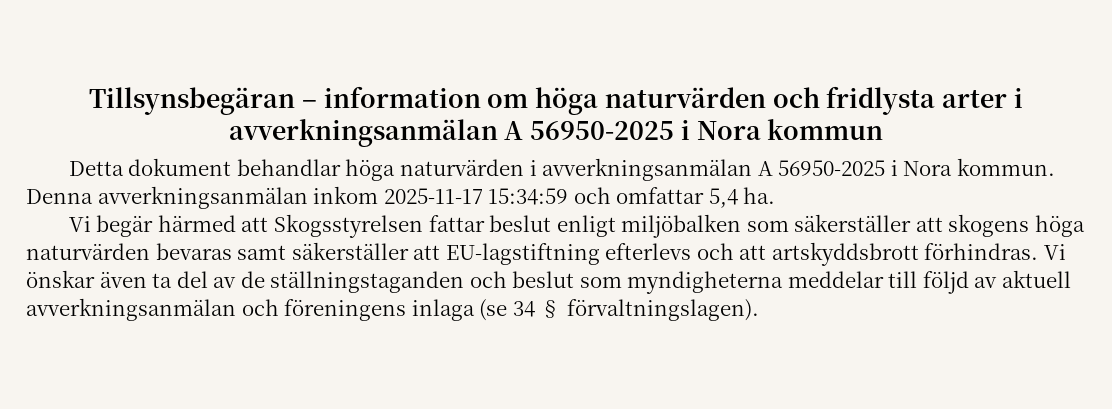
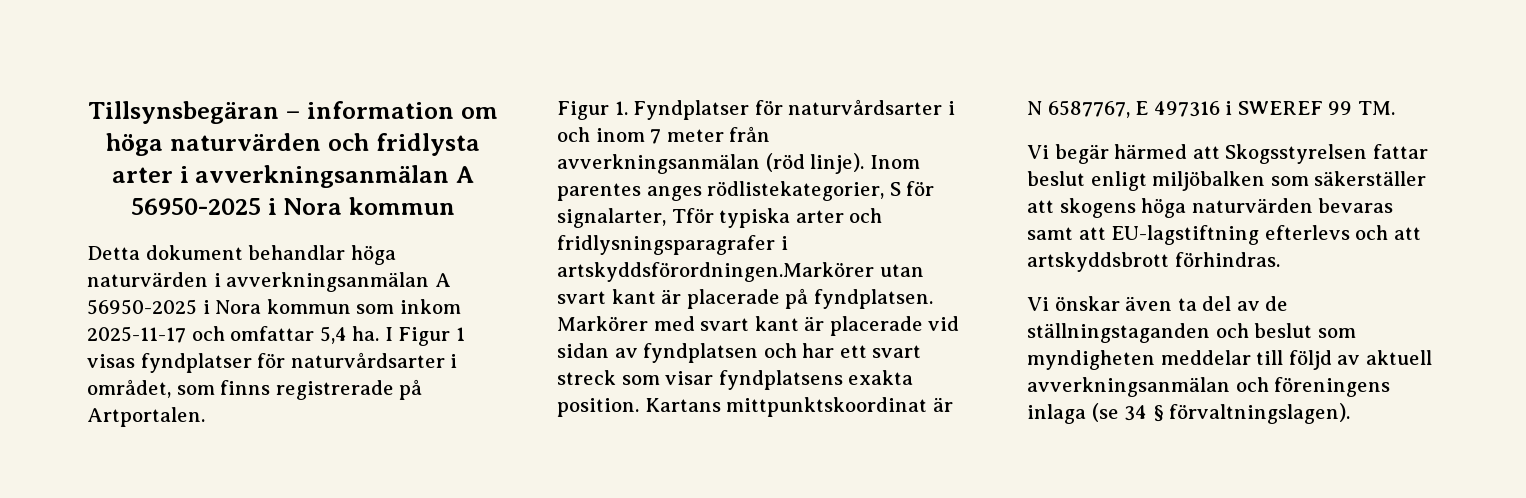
- Detta dokument behandlar höga naturvärden i avverkningsanmälan A 56950-2025 i Nora kommun. Denna avverkningsanmälan inkom 2025-11-17 15:34:59 och omfattar 5,4 ha.
+ Detta dokument behandlar höga naturvärden i avverkningsanmälan A 56950-2025 i Nora kommun som inkom 2025-11-17 och omfattar 5,4 ha. I Figur 1 visas fyndplatser för naturvårdsarter i området, som finns registrerade på Artportalen.
+ Figur 1. Fyndplatser för naturvårdsarter i och inom 7 meter från avverkningsanmälan (röd linje). Inom parentes anges rödlistekategorier, S för signalarter, Tför typiska arter och fridlysningsparagrafer i artskyddsförordningen.Markörer utan svart kant är placerade på fyndplatsen. Markörer med svart kant är placerade vid sidan av fyndplatsen och har ett svart streck som visar fyndplatsens exakta position. Kartans mittpunktskoordinat är N 6587767, E 497316 i SWEREF 99 TM.
- Vi begär härmed att Skogsstyrelsen fattar beslut enligt miljöbalken som säkerställer att skogens höga naturvärden bevaras samt säkerställer att EU-lagstiftning efterlevs och att artskyddsbrott förhindras. Vi önskar även ta del av de ställningstaganden och beslut som myndigheterna meddelar till följd av aktuell avverkningsanmälan och föreningens inlaga (se 34 § förvaltningslagen).
+ Vi begär härmed att Skogsstyrelsen fattar beslut enligt miljöbalken som säkerställer att skogens höga naturvärden bevaras samt att EU-lagstiftning efterlevs och att artskyddsbrott förhindras.
+ Vi önskar även ta del av de ställningstaganden och beslut som myndigheten meddelar till följd av aktuell avverkningsanmälan och föreningens inlaga (se 34 § förvaltningslagen).

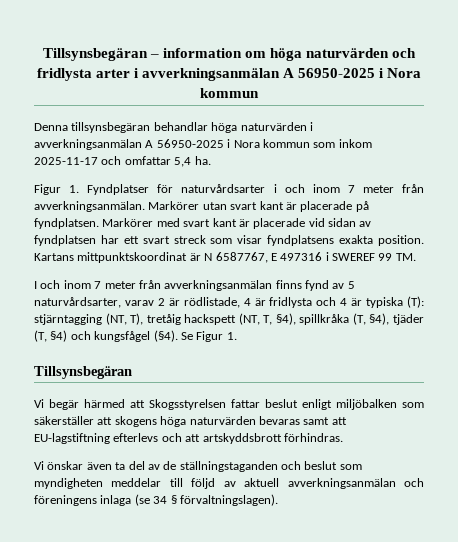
- Detta dokument behandlar höga naturvärden i avverkningsanmälan A 56950-2025 i Nora kommun som inkom 2025-11-17 och omfattar 5,4 ha. I Figur 1 visas fyndplatser för naturvårdsarter i området, som finns registrerade på Artportalen.
+ Denna tillsynsbegäran behandlar höga naturvärden i avverkningsanmälan A 56950-2025 i Nora kommun som inkom 2025-11-17 och omfattar 5,4 ha.
- Figur 1. Fyndplatser för naturvårdsarter i och inom 7 meter från avverkningsanmälan (röd linje). Inom parentes anges rödlistekategorier, S för signalarter, Tför typiska arter och fridlysningsparagrafer i artskyddsförordningen.Markörer utan svart kant är placerade på fyndplatsen.
+ Figur 1. Fyndplatser för naturvårdsarter i och inom 7 meter från avverkningsanmälan. Markörer utan svart kant är placerade på fyndplatsen.
- Markörer med svart kant är placerade vid sidan av fyndplatsen och har ett svart streck som visar fyndplatsens exakta position.
+ Markörer med svart kant är placerade vid sidan av fyndplatsen har ett svart streck som visar fyndplatsens exakta position.
+ I och inom 7 meter från avverkningsanmälan finns fynd av 5 naturvårdsarter, varav 2 är rödlistade, 4 är fridlysta och 4 är typiska (T): stjärntagging (NT, T), tretåig hackspett (NT, T, §4), spillkråka (T, §4), tjäder (T, §4) och kungsfågel (§4). Se Figur 1.
+ Tillsynsbegäran

